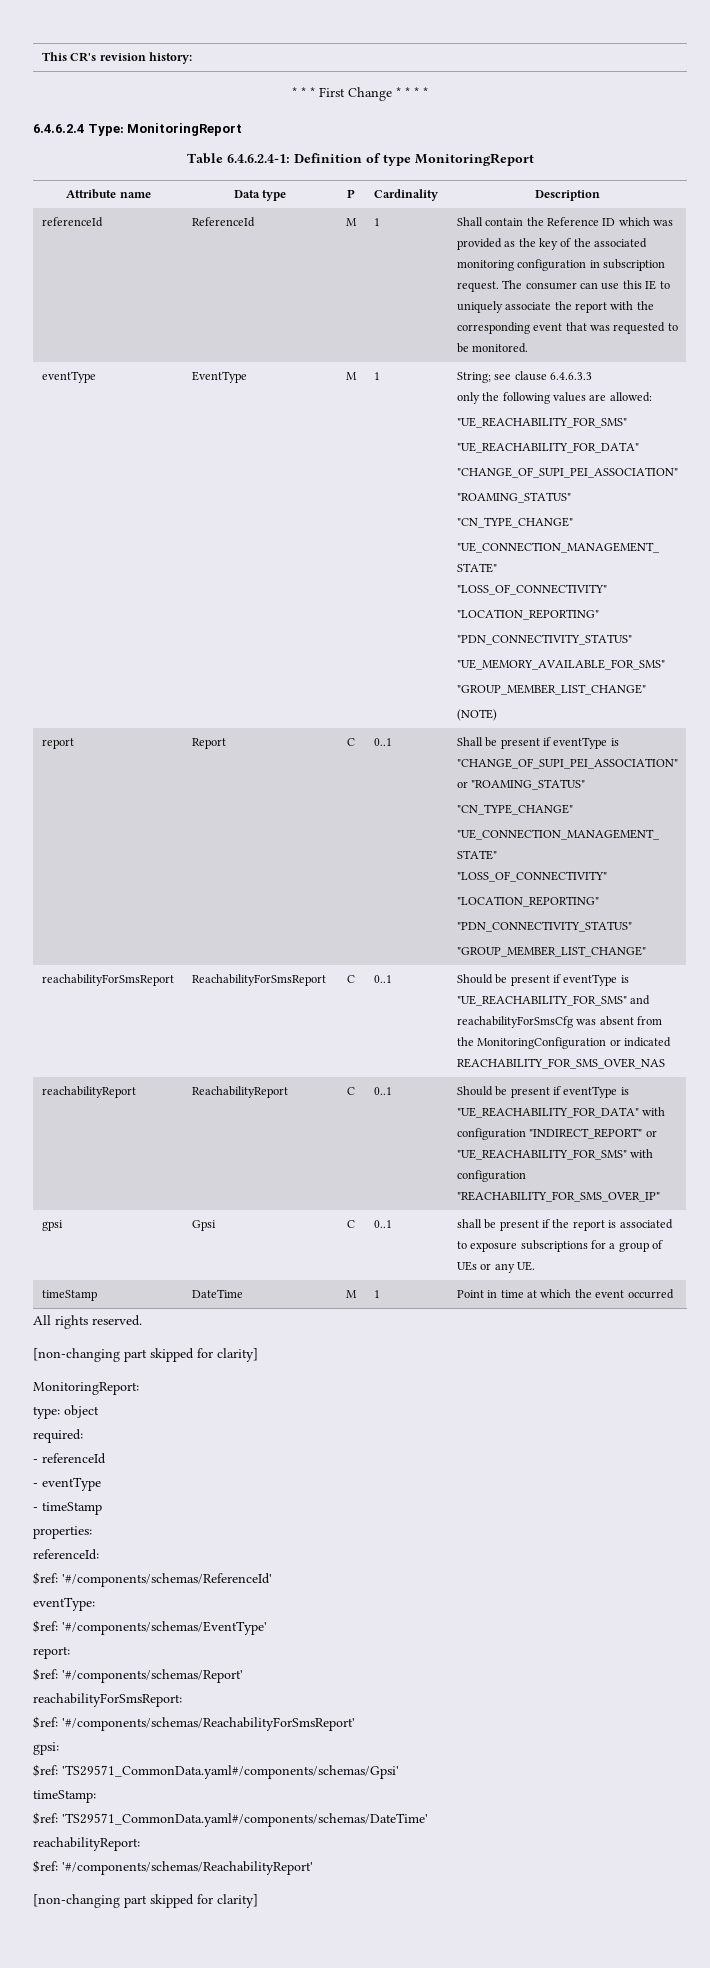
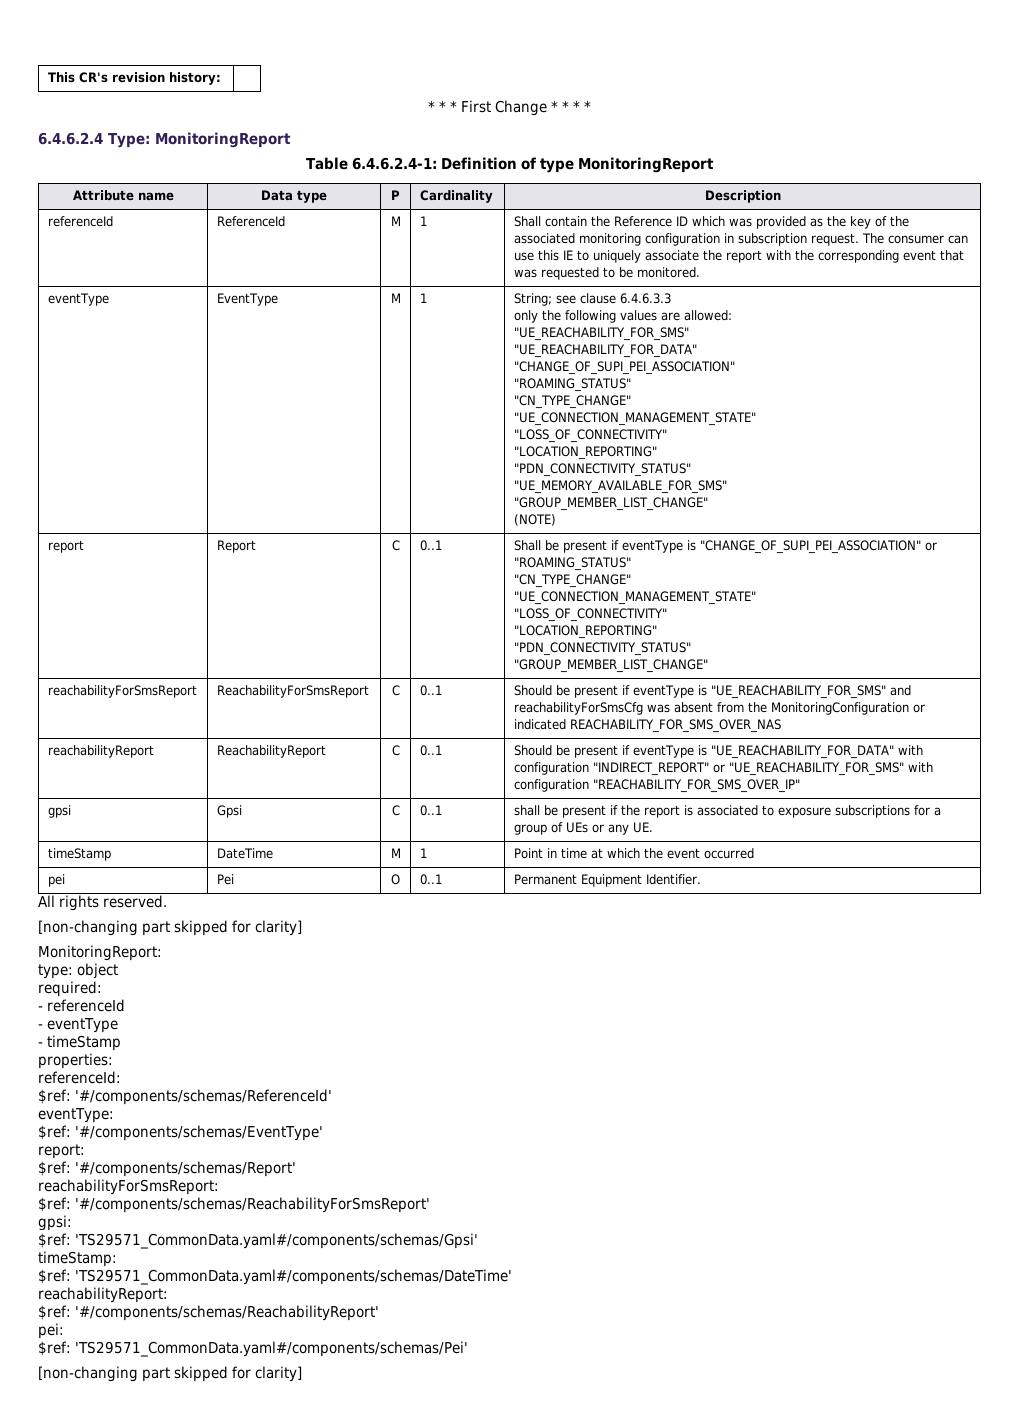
+ pei | Pei | O | 0..1 | Permanent Equipment Identifier.
+ pei:
+ $ref: 'TS29571_CommonData.yaml#/components/schemas/Pei'

